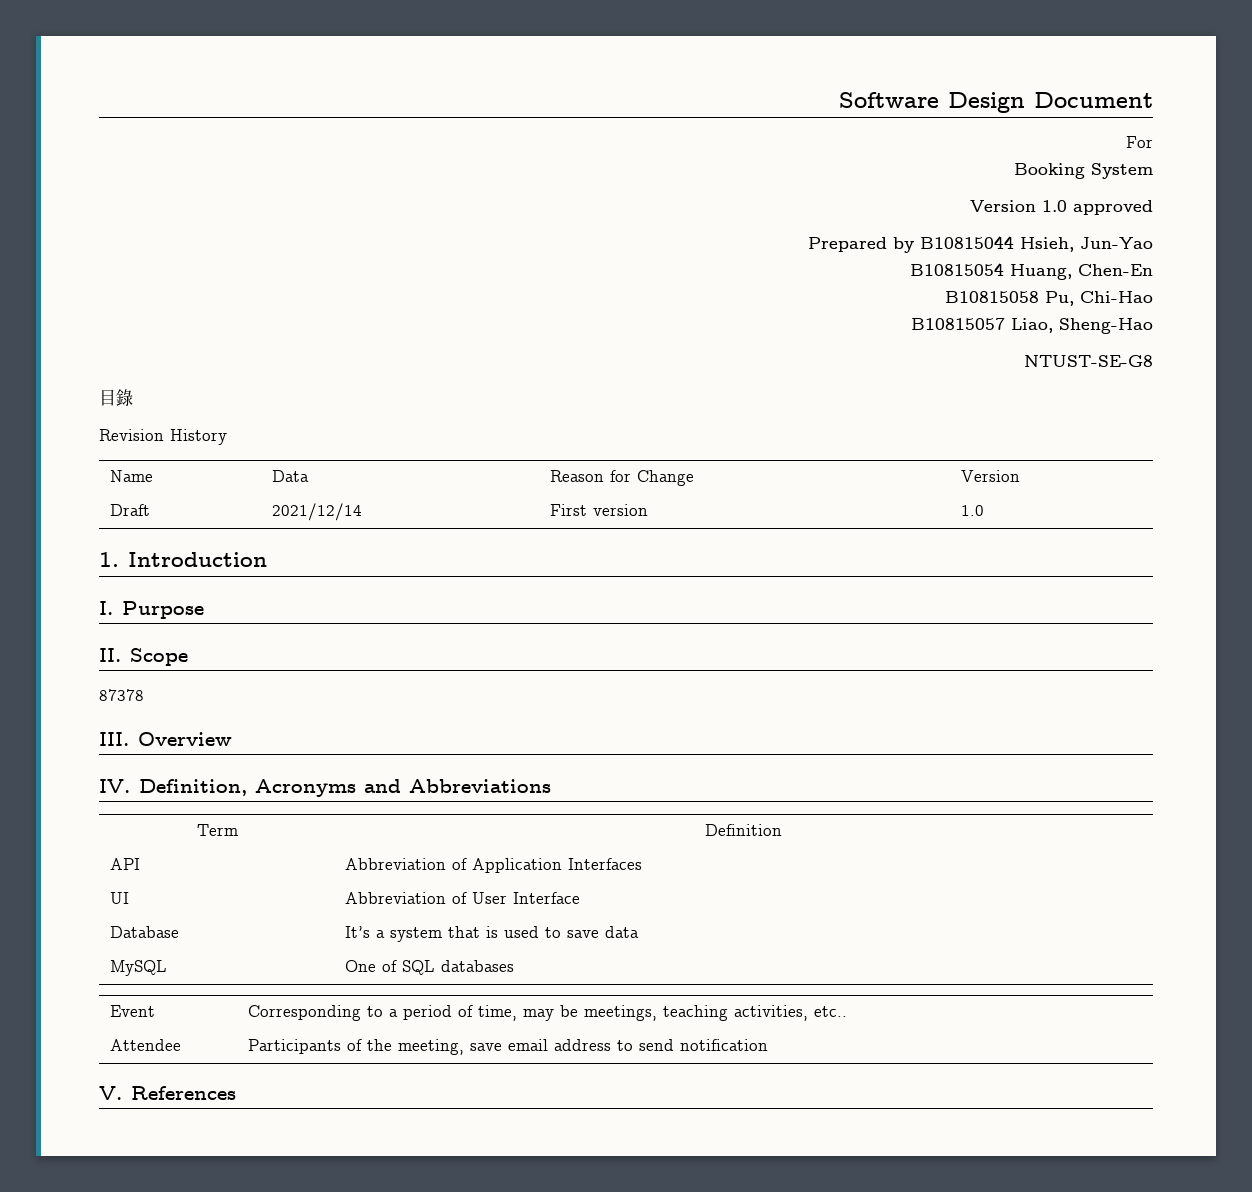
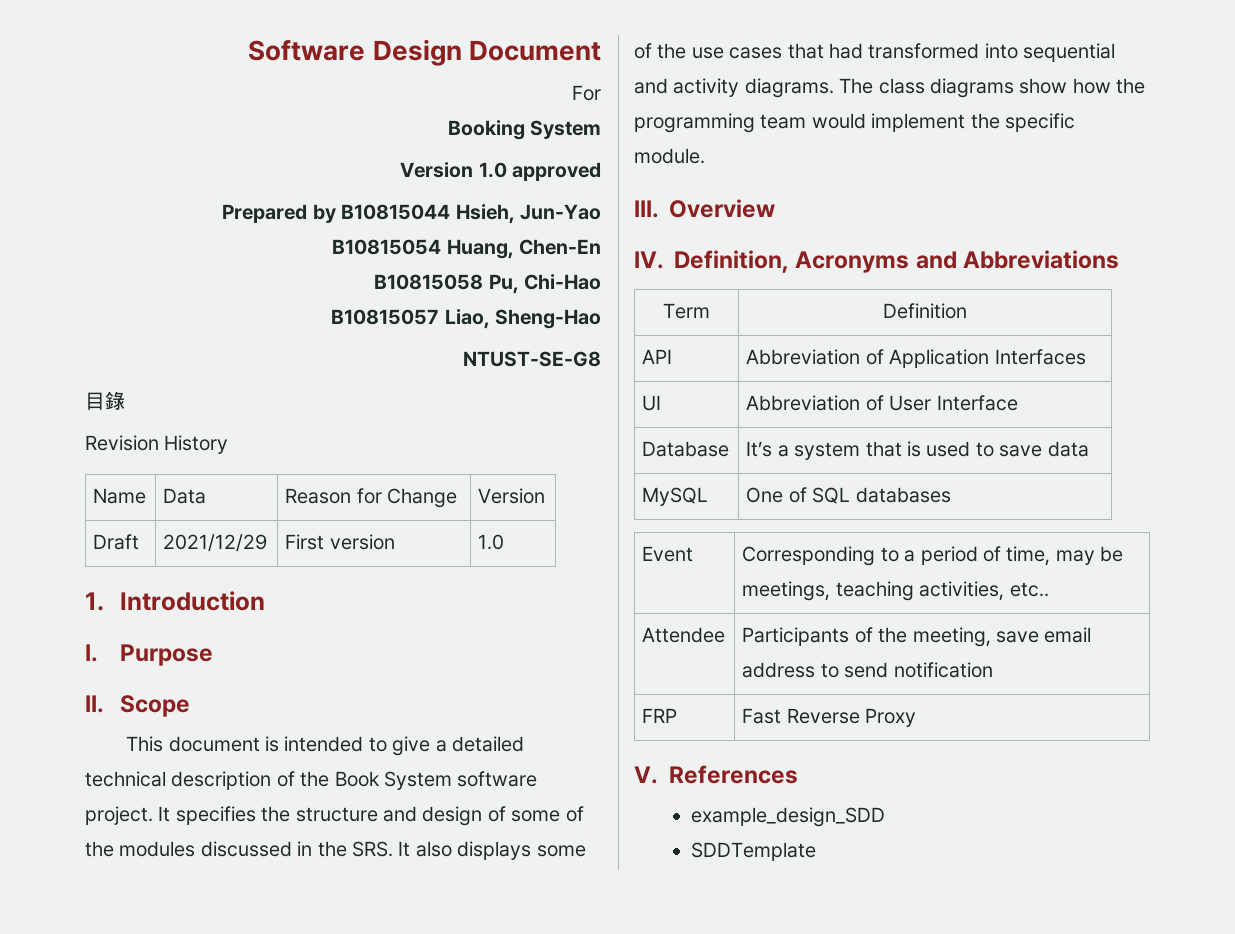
- Draft | 2021/12/14 | First version | 1.0
+ Draft | 2021/12/29 | First version | 1.0
- 87378
+ This document is intended to give a detailed technical description of the Book System software project. It specifies the structure and design of some of the modules discussed in the SRS. It also displays some of the use cases that had transformed into sequential and activity diagrams. The class diagrams show how the programming team would implement the specific module.
+ FRP | Fast Reverse Proxy
+ example_design_SDD
+ SDDTemplate

